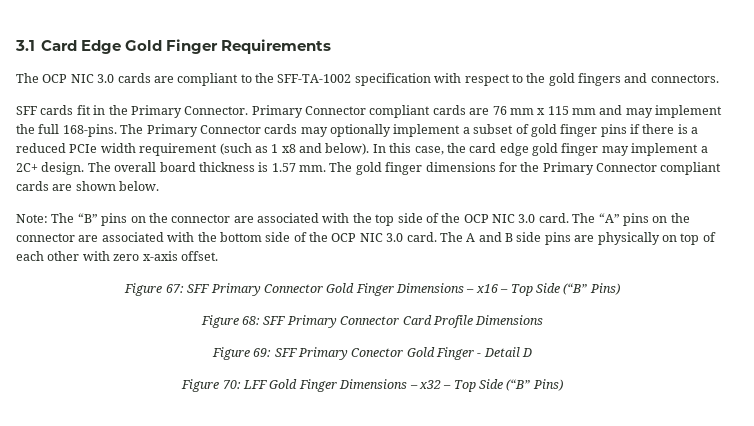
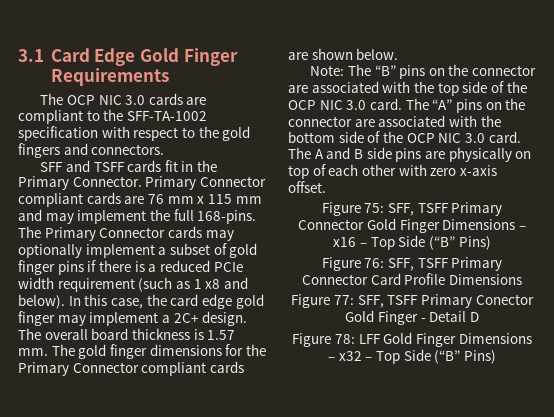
- SFF cards fit in the Primary Connector.
+ SFF and TSFF cards fit in the Primary Connector.
- Figure 67: SFF Primary Connector Gold Finger Dimensions – x16 – Top Side (“B” Pins)
+ Figure 75: SFF, TSFF Primary Connector Gold Finger Dimensions – x16 – Top Side (“B” Pins)
- Figure 68: SFF Primary Connector Card Profile Dimensions
+ Figure 76: SFF, TSFF Primary Connector Card Profile Dimensions
- Figure 69: SFF Primary Conector Gold Finger - Detail D
+ Figure 77: SFF, TSFF Primary Conector Gold Finger - Detail D
- Figure 70: LFF Gold Finger Dimensions – x32 – Top Side (“B” Pins)
+ Figure 78: LFF Gold Finger Dimensions – x32 – Top Side (“B” Pins)

